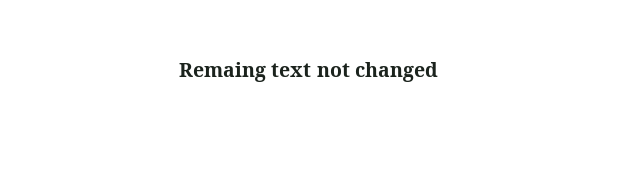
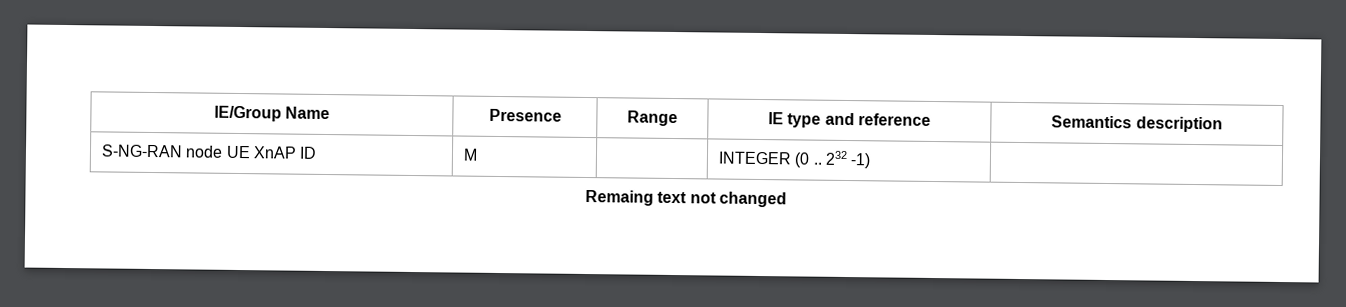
+ IE/Group Name | Presence | Range | IE type and reference | Semantics description
+ S-NG-RAN node UE XnAP ID | M | | INTEGER (0 .. 232 -1) |

